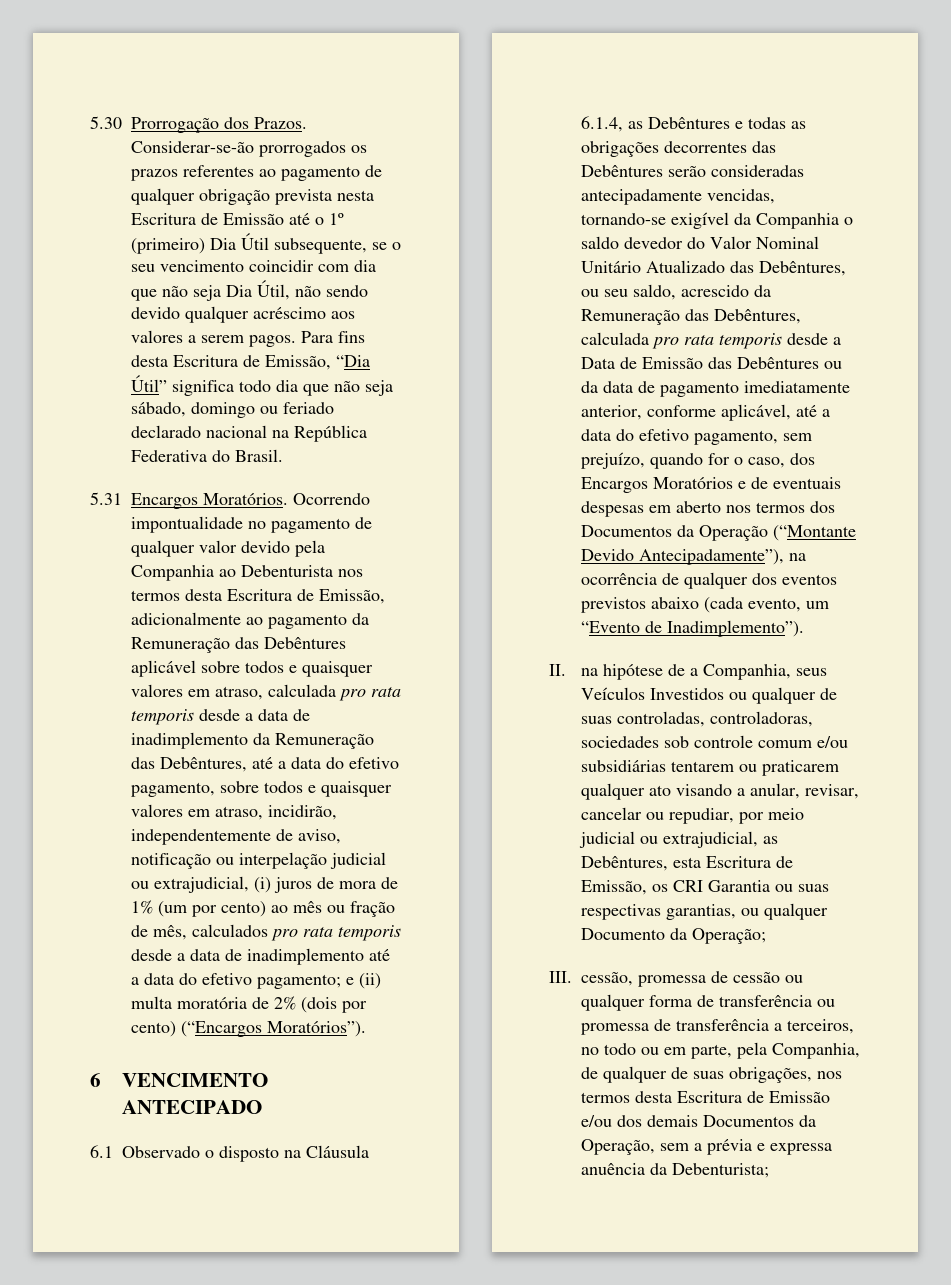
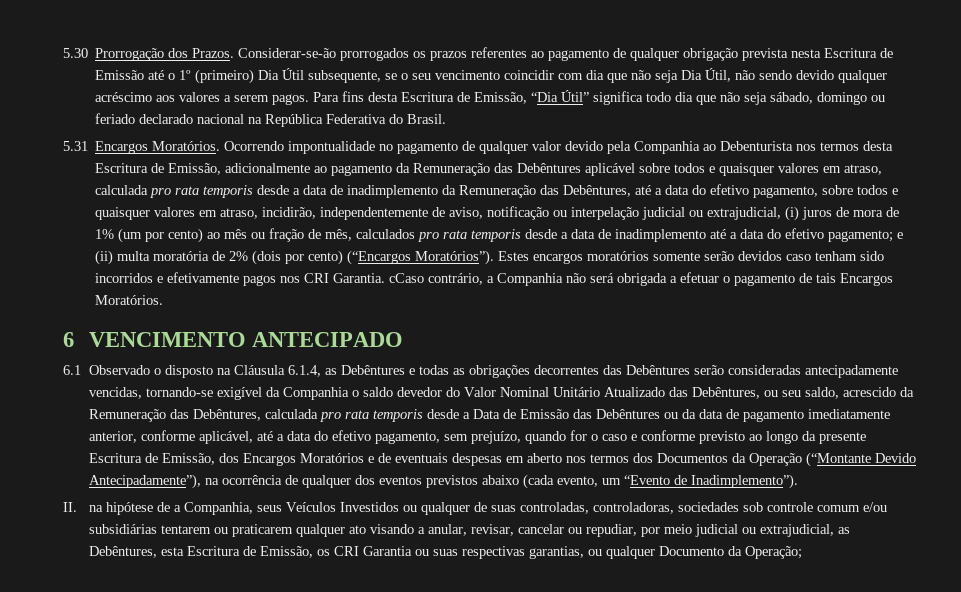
+ Estes encargos moratórios somente serão devidos caso tenham sido incorridos e efetivamente pagos nos CRI Garantia. cCaso contrário, a Companhia não será obrigada a efetuar o pagamento de tais Encargos Moratórios.
- 6.1 Observado o disposto na Cláusula 6.1.4, as Debêntures e todas as obrigações decorrentes das Debêntures serão consideradas antecipadamente vencidas, tornando-se exigível da Companhia o saldo devedor do Valor Nominal Unitário Atualizado das Debêntures, ou seu saldo, acrescido da Remuneração das Debêntures, calculada pro rata temporis desde a Data de Emissão das Debêntures ou da data de pagamento imediatamente anterior, conforme aplicável, até a data do efetivo pagamento, sem prejuízo, quando for o caso, dos Encargos Moratórios e de eventuais despesas em aberto nos termos dos Documentos da Operação (“Montante Devido Antecipadamente”), na ocorrência de qualquer dos eventos previstos abaixo (cada evento, um “Evento de Inadimplemento”).
+ 6.1 Observado o disposto na Cláusula 6.1.4, as Debêntures e todas as obrigações decorrentes das Debêntures serão consideradas antecipadamente vencidas, tornando-se exigível da Companhia o saldo devedor do Valor Nominal Unitário Atualizado das Debêntures, ou seu saldo, acrescido da Remuneração das Debêntures, calculada pro rata temporis desde a Data de Emissão das Debêntures ou da data de pagamento imediatamente anterior, conforme aplicável, até a data do efetivo pagamento, sem prejuízo, quando for o caso e conforme previsto ao longo da presente Escritura de Emissão, dos Encargos Moratórios e de eventuais despesas em aberto nos termos dos Documentos da Operação (“Montante Devido Antecipadamente”), na ocorrência de qualquer dos eventos previstos abaixo (cada evento, um “Evento de Inadimplemento”).
- III. cessão, promessa de cessão ou qualquer forma de transferência ou promessa de transferência a terceiros, no todo ou em parte, pela Companhia, de qualquer de suas obrigações, nos termos desta Escritura de Emissão e/ou dos demais Documentos da Operação, sem a prévia e expressa anuência da Debenturista;

